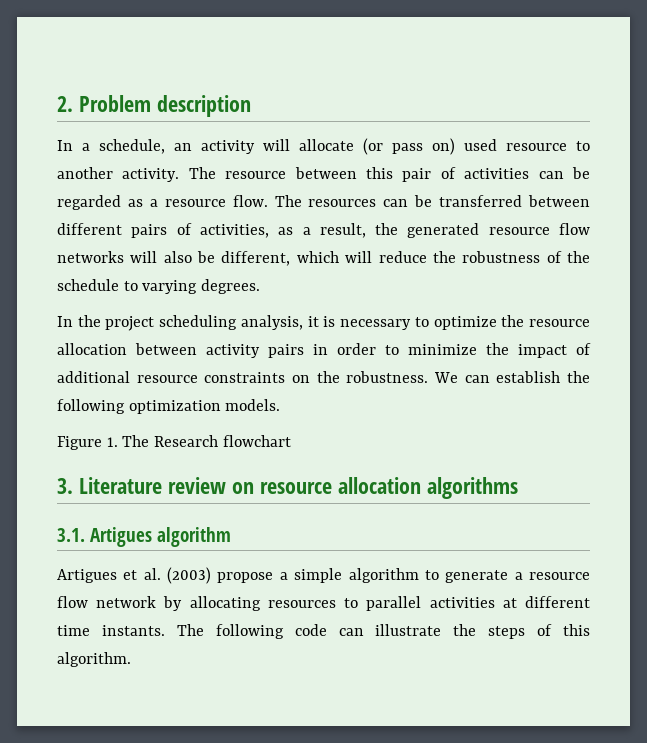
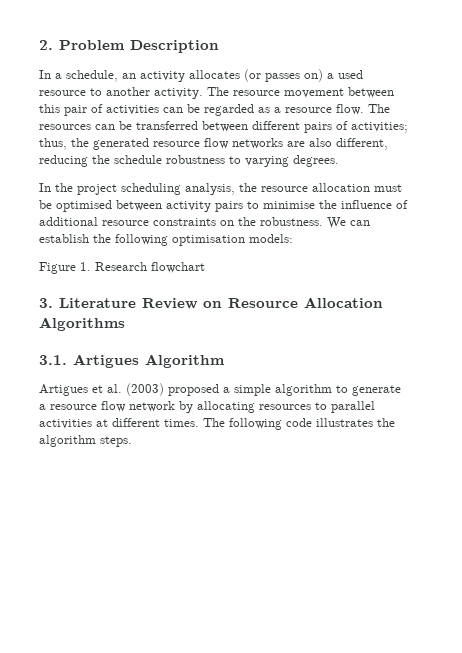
- 2. Problem description
+ 2. Problem Description
- In a schedule, an activity will allocate (or pass on) used resource to another activity.
+ In a schedule, an activity allocates (or passes on) a used resource to another activity.
- The resource between this pair of activities can be regarded as a resource flow.
+ The resource movement between this pair of activities can be regarded as a resource flow.
- The resources can be transferred between different pairs of activities, as a result, the generated resource flow networks will also be different, which will reduce the robustness of the schedule to varying degrees.
+ The resources can be transferred between different pairs of activities; thus, the generated resource flow networks are also different, reducing the schedule robustness to varying degrees.
- In the project scheduling analysis, it is necessary to optimize the resource allocation between activity pairs in order to minimize the impact of additional resource constraints on the robustness.
+ In the project scheduling analysis, the resource allocation must be optimised between activity pairs to minimise the influence of additional resource constraints on the robustness.
- We can establish the following optimization models.
+ We can establish the following optimisation models:
- Figure 1. The Research flowchart
+ Figure 1. Research flowchart
- 3. Literature review on resource allocation algorithms
+ 3. Literature Review on Resource Allocation Algorithms
- 3.1. Artigues algorithm
+ 3.1. Artigues Algorithm
- Artigues et al. (2003) propose a simple algorithm to generate a resource flow network by allocating resources to parallel activities at different time instants.
+ Artigues et al. (2003) proposed a simple algorithm to generate a resource flow network by allocating resources to parallel activities at different times.
- The following code can illustrate the steps of this algorithm.
+ The following code illustrates the algorithm steps.

